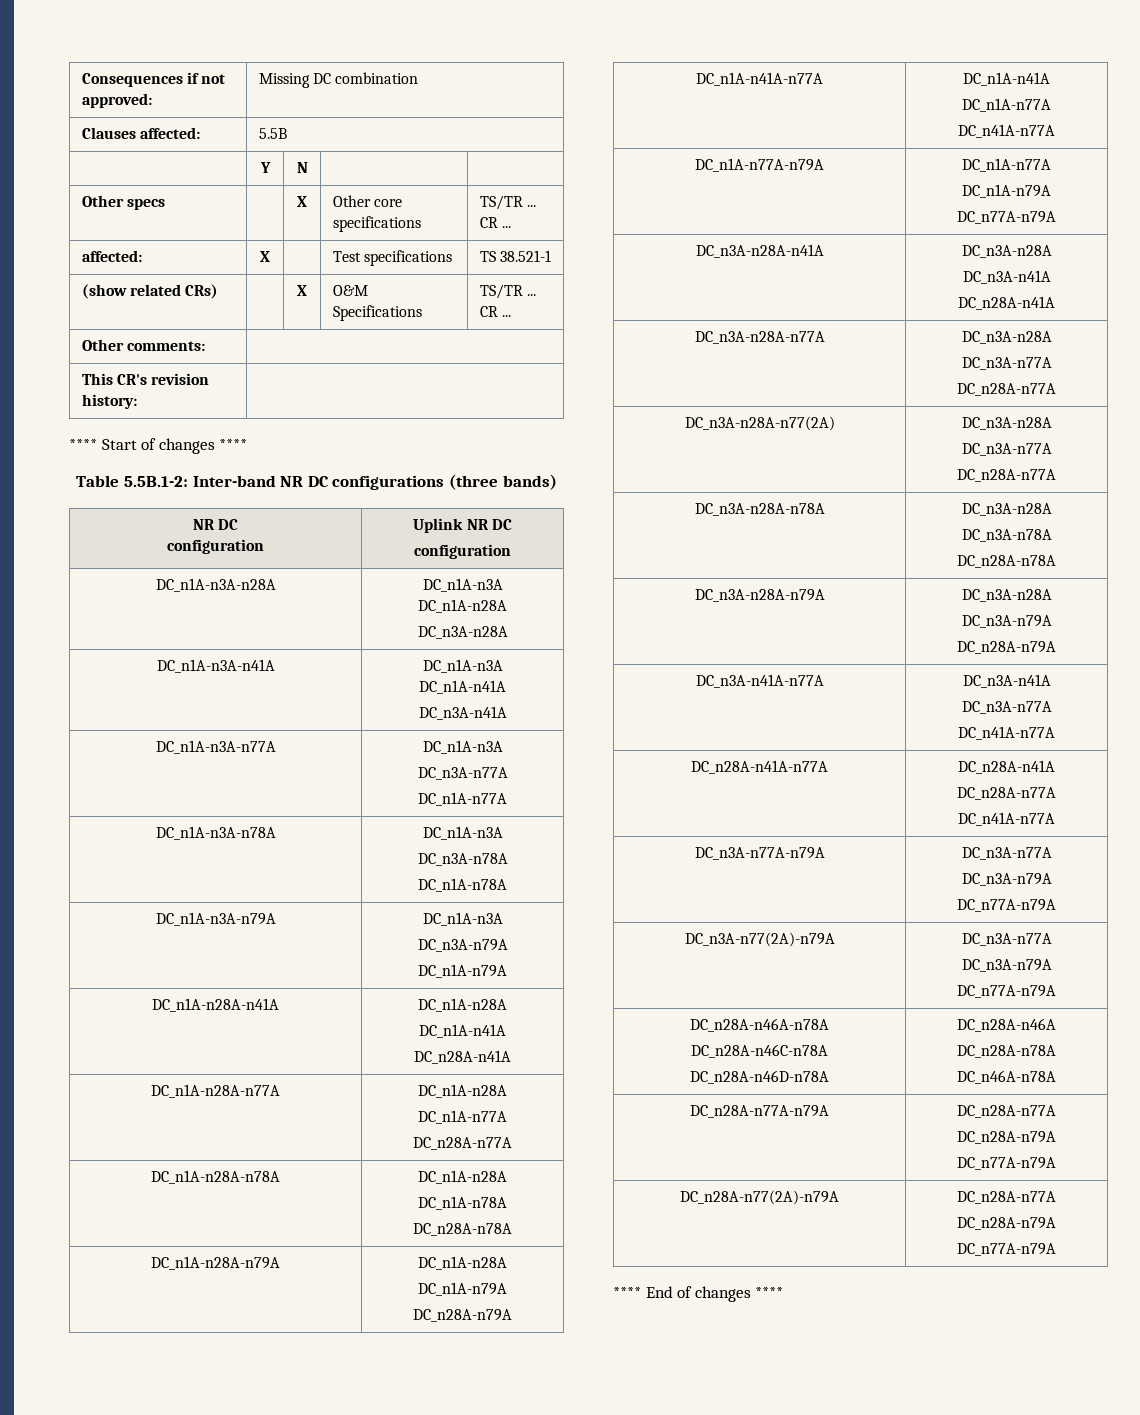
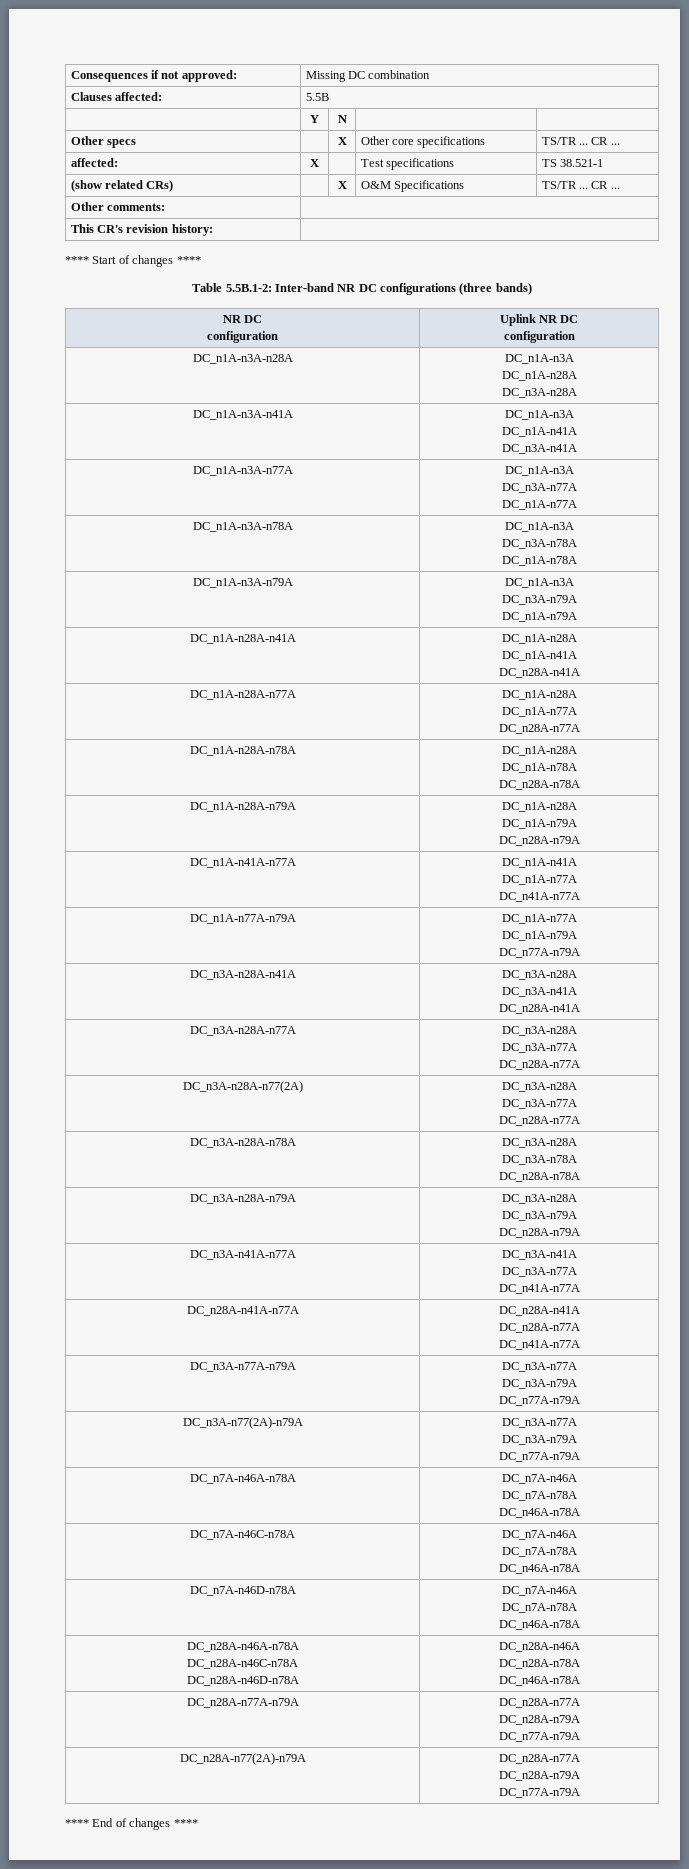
+ DC_n7A-n46A-n78A | DC_n7A-n46A
+ DC_n7A-n78A
+ DC_n46A-n78A
+ DC_n7A-n46C-n78A | DC_n7A-n46A
+ DC_n7A-n78A
+ DC_n46A-n78A
+ DC_n7A-n46D-n78A | DC_n7A-n46A
+ DC_n7A-n78A
+ DC_n46A-n78A

